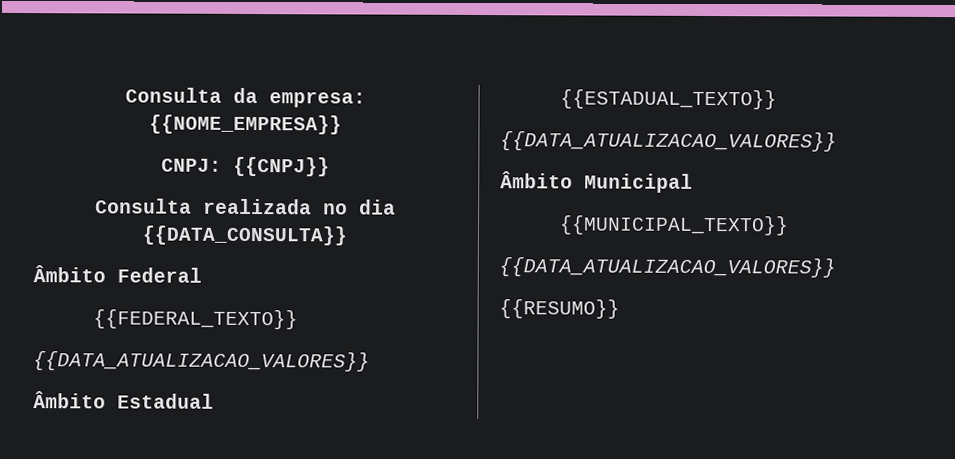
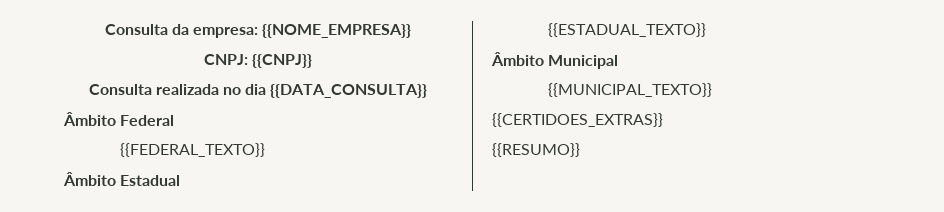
  {{FEDERAL_TEXTO}}
- {{DATA_ATUALIZACAO_VALORES}}
  {{ESTADUAL_TEXTO}}
- {{DATA_ATUALIZACAO_VALORES}}
  {{MUNICIPAL_TEXTO}}
- {{DATA_ATUALIZACAO_VALORES}}
+ {{CERTIDOES_EXTRAS}}

